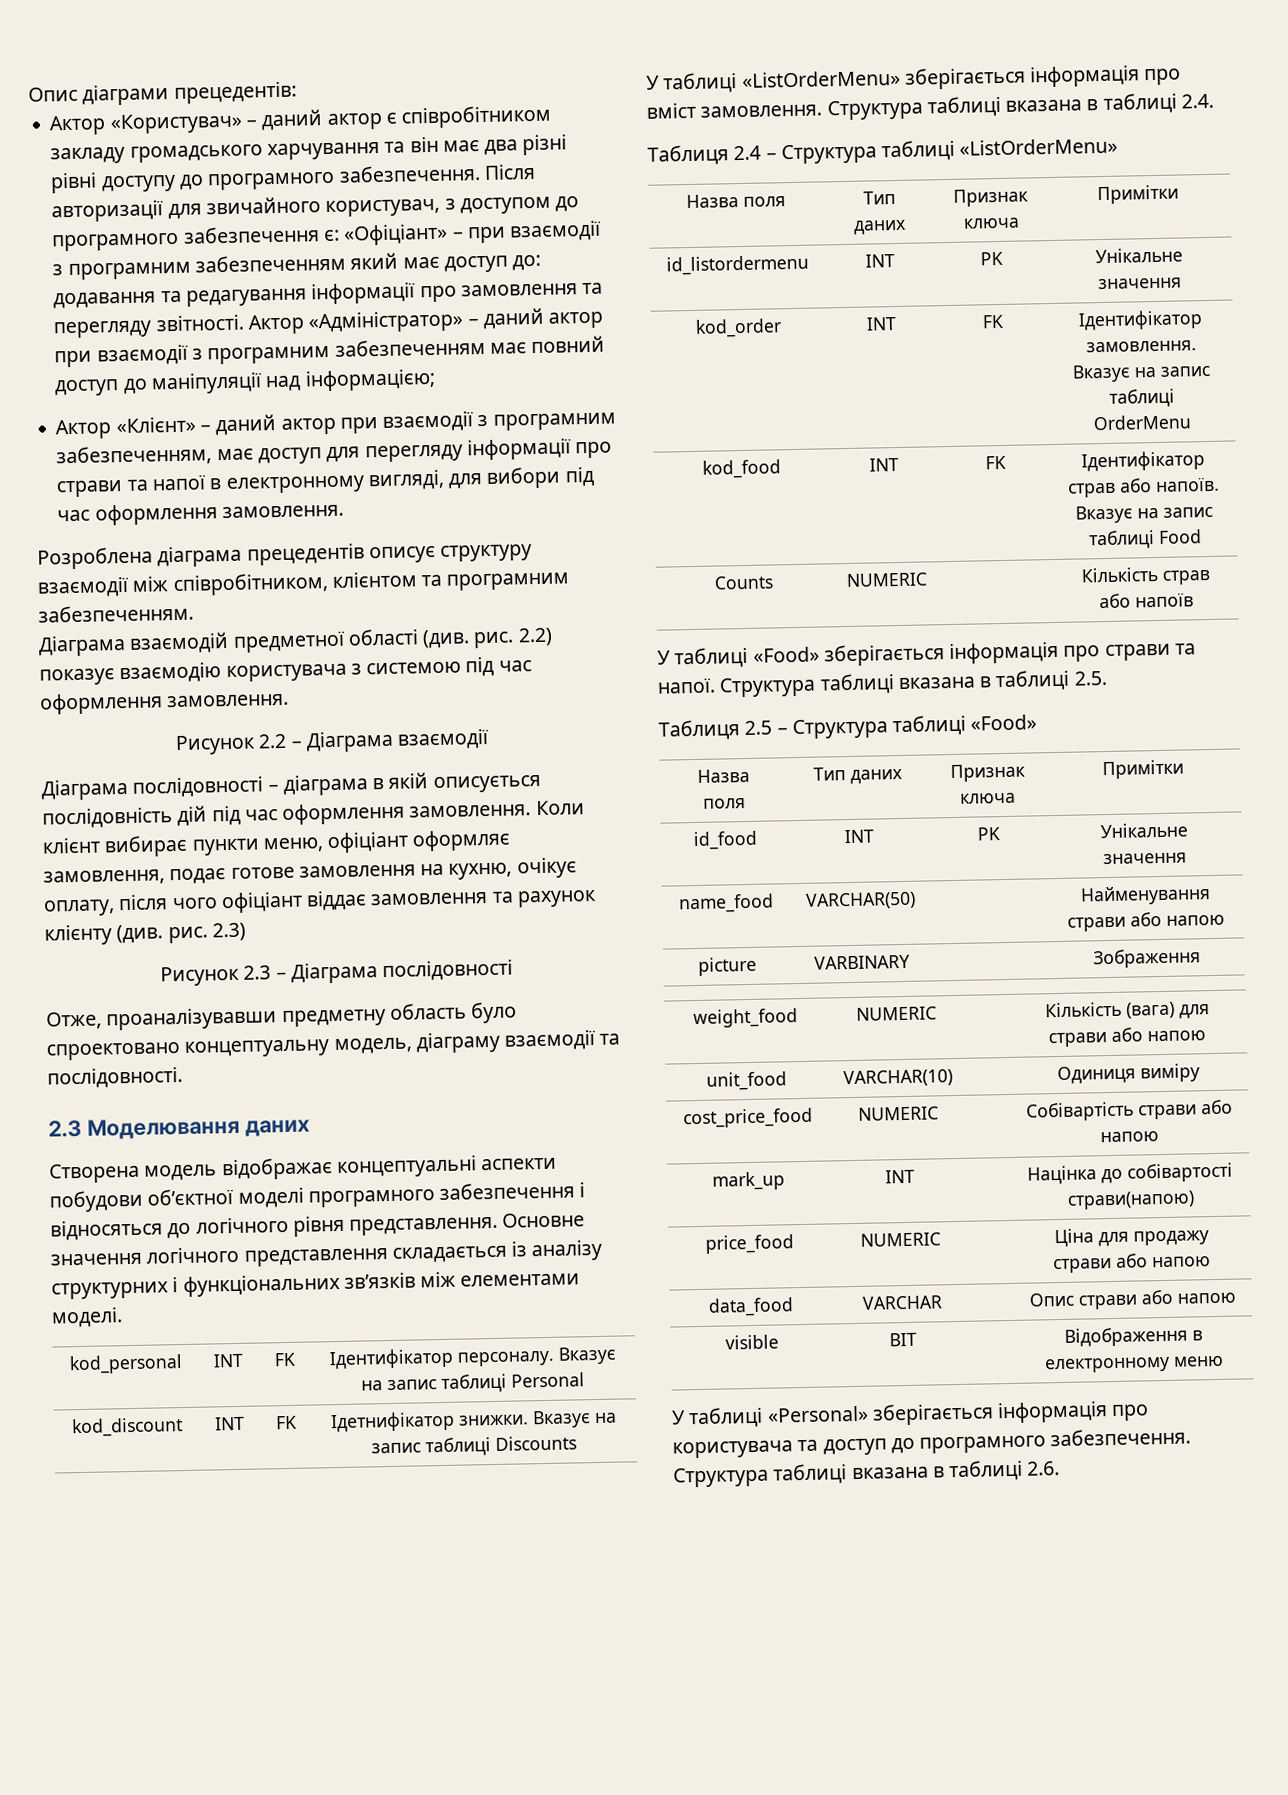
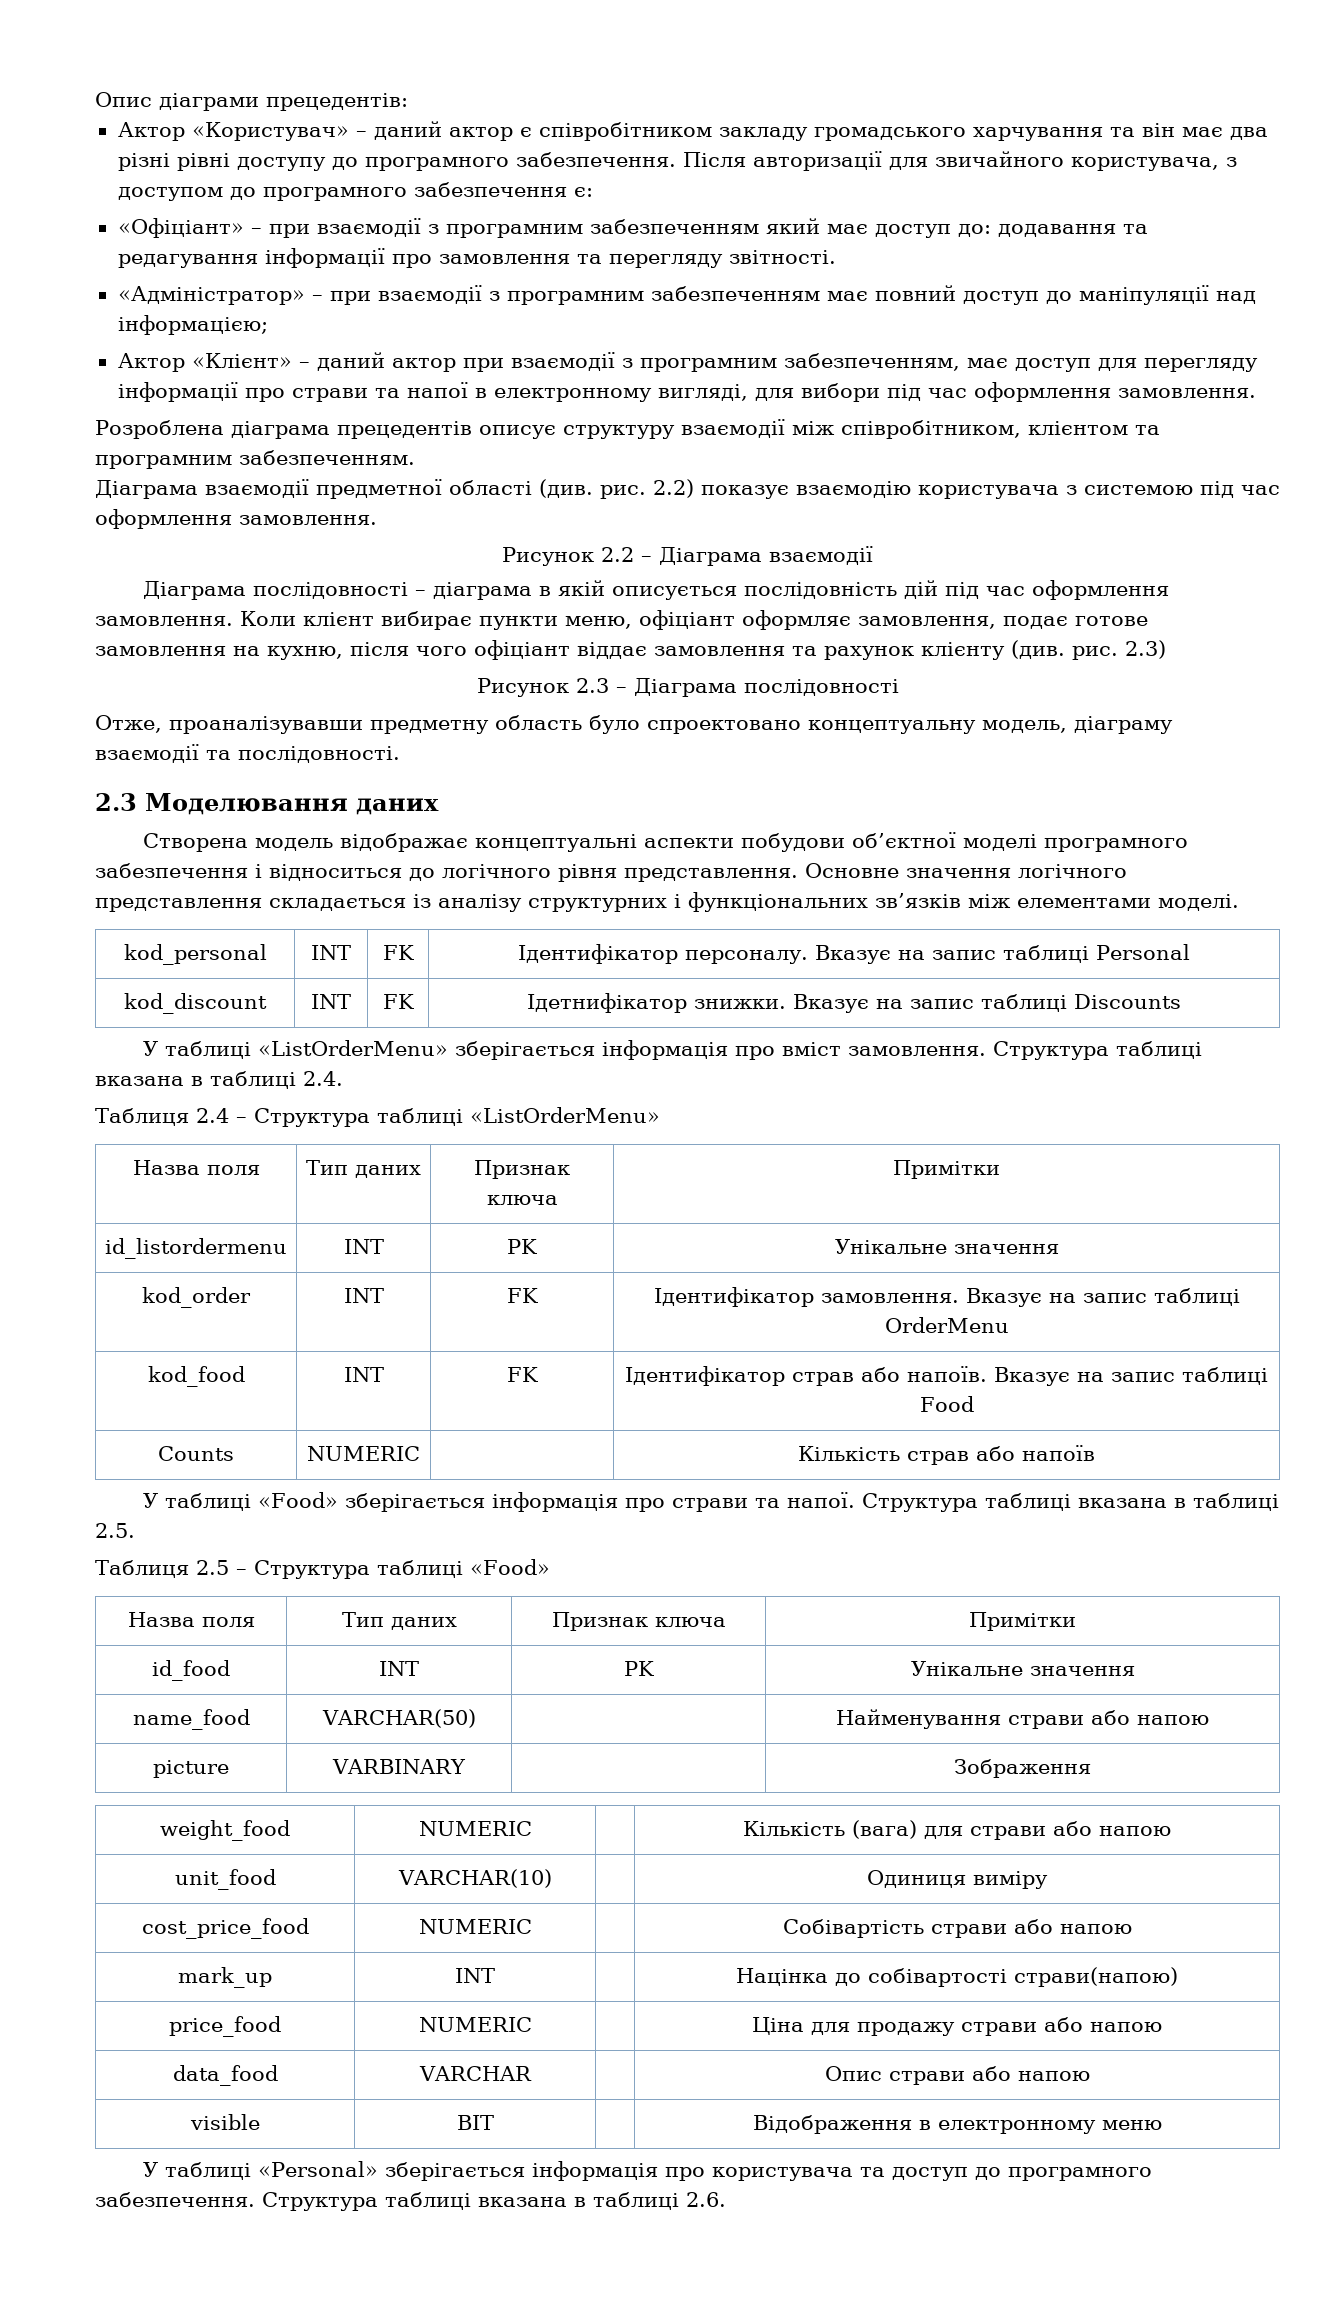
- Після авторизації для звичайного користувач, з доступом до програмного забезпечення є: «Офіціант» – при взаємодії з програмним забезпеченням який має доступ до: додавання та редагування інформації про замовлення та перегляду звітності. Актор «Адміністратор» – даний актор при взаємодії з програмним забезпеченням має повний доступ до маніпуляції над інформацією;
+ Після авторизації для звичайного користувача, з доступом до програмного забезпечення є:
+ «Офіціант» – при взаємодії з програмним забезпеченням який має доступ до: додавання та редагування інформації про замовлення та перегляду звітності.
+ «Адміністратор» – при взаємодії з програмним забезпеченням має повний доступ до маніпуляції над інформацією;
- Діаграма взаємодій предметної області (див. рис.
+ Діаграма взаємодії предметної області (див. рис.
- Коли клієнт вибирає пункти меню, офіціант оформляє замовлення, подає готове замовлення на кухню, очікує оплату, після чого офіціант віддає замовлення та рахунок клієнту (див. рис.
+ Коли клієнт вибирає пункти меню, офіціант оформляє замовлення, подає готове замовлення на кухню, після чого офіціант віддає замовлення та рахунок клієнту (див. рис.
- Створена модель відображає концептуальні аспекти побудови об’єктної моделі програмного забезпечення і відносяться до логічного рівня представлення.
+ Створена модель відображає концептуальні аспекти побудови об’єктної моделі програмного забезпечення і відноситься до логічного рівня представлення.

